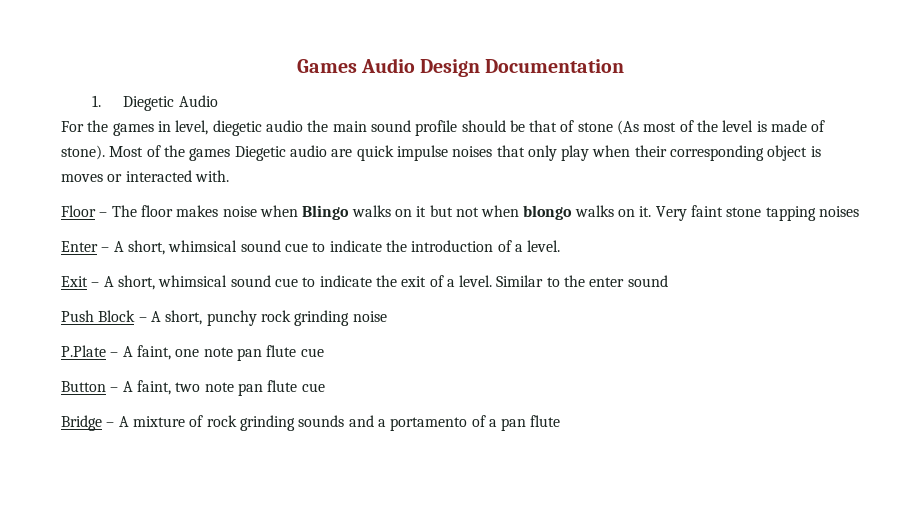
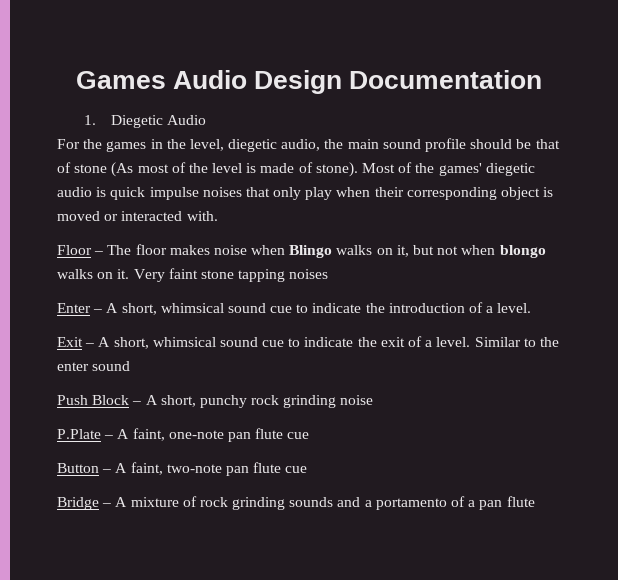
- For the games in level, diegetic audio the main sound profile should be that of stone (As most of the level is made of stone).
+ For the games in the level, diegetic audio, the main sound profile should be that of stone (As most of the level is made of stone).
- Most of the games Diegetic audio are quick impulse noises that only play when their corresponding object is moves or interacted with.
+ Most of the games' diegetic audio is quick impulse noises that only play when their corresponding object is moved or interacted with.
- Floor – The floor makes noise when Blingo walks on it but not when blongo walks on it.
+ Floor – The floor makes noise when Blingo walks on it, but not when blongo walks on it.
- P.Plate – A faint, one note pan flute cue
+ P.Plate – A faint, one-note pan flute cue
- Button – A faint, two note pan flute cue
+ Button – A faint, two-note pan flute cue

